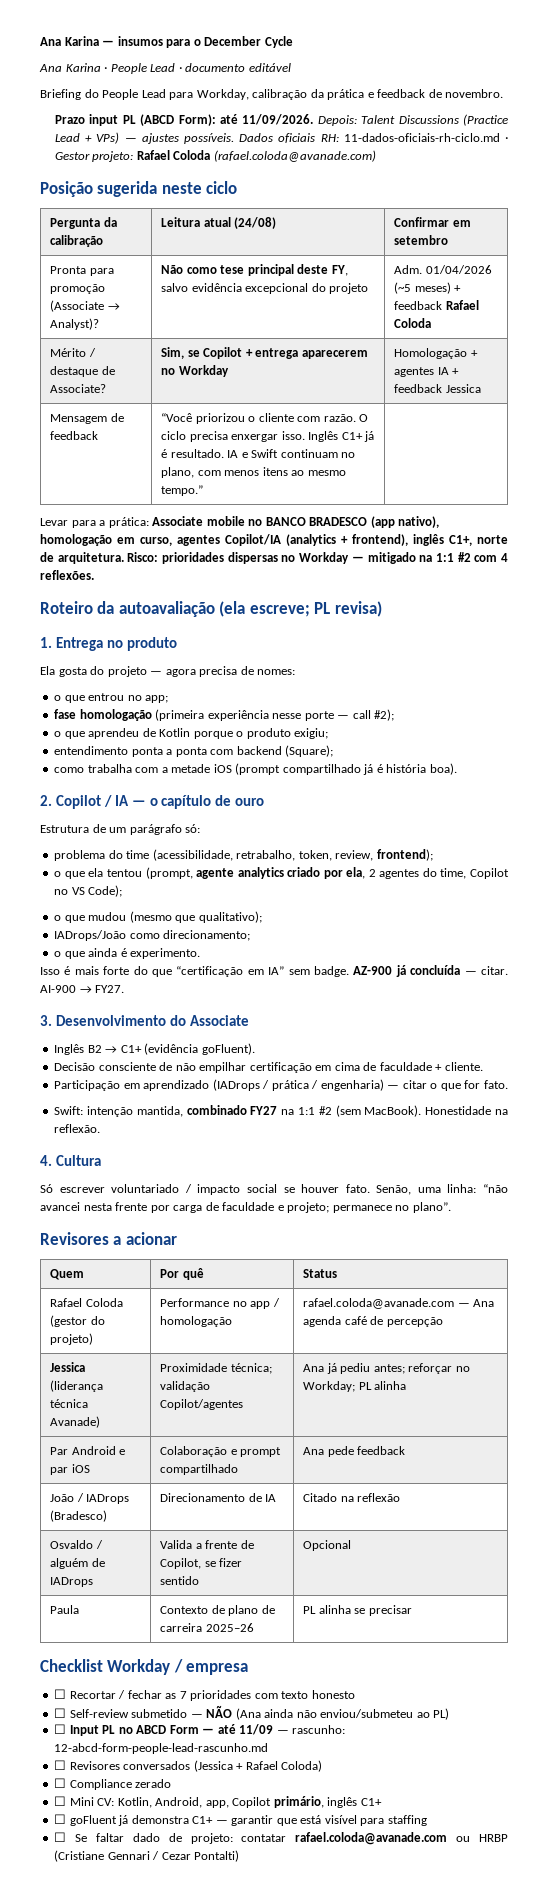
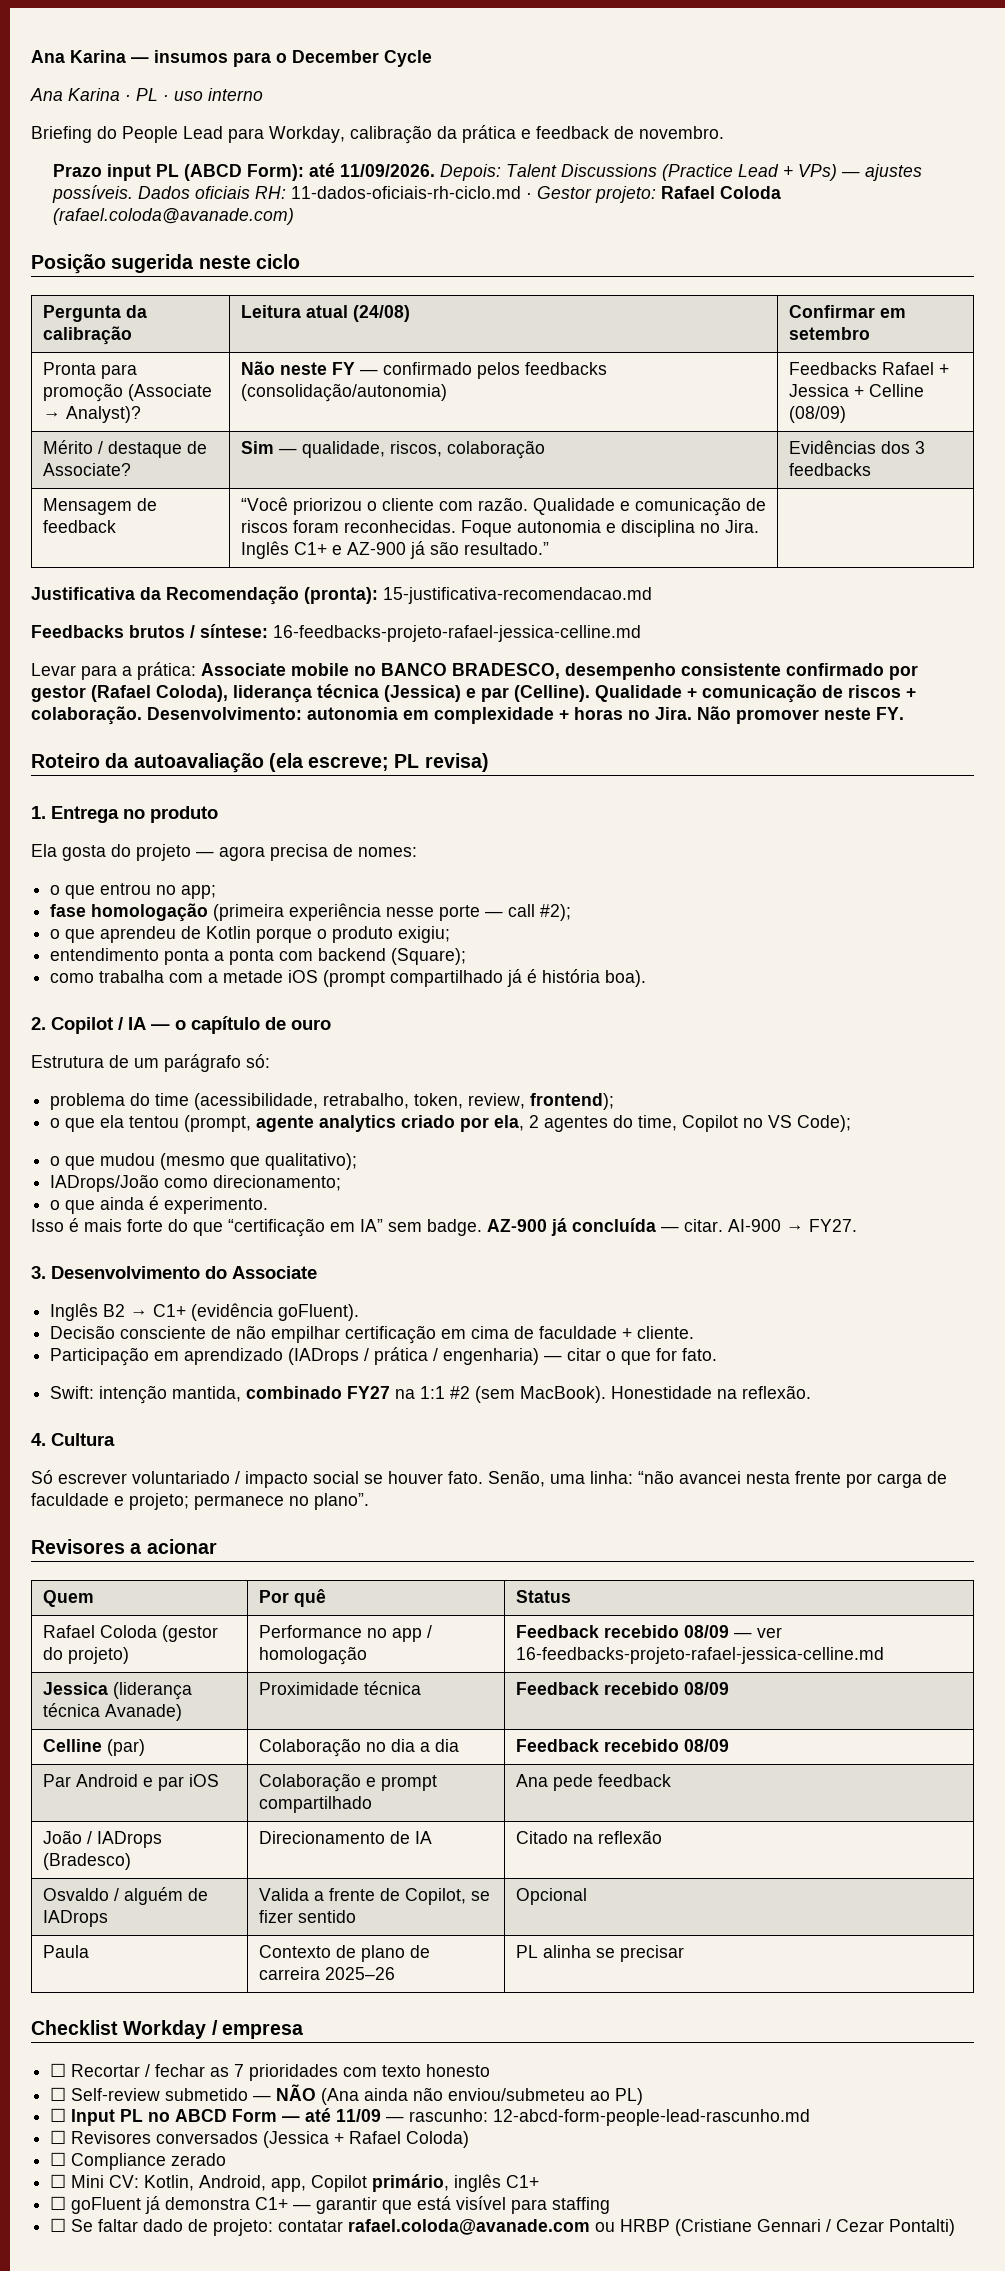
- Ana Karina · People Lead · documento editável
+ Ana Karina · PL · uso interno
- Pronta para promoção (Associate → Analyst)? | Não como tese principal deste FY, salvo evidência excepcional do projeto | Adm. 01/04/2026 (~5 meses) + feedback Rafael Coloda
+ Pronta para promoção (Associate → Analyst)? | Não neste FY — confirmado pelos feedbacks (consolidação/autonomia) | Feedbacks Rafael + Jessica + Celline (08/09)
- Mérito / destaque de Associate? | Sim, se Copilot + entrega aparecerem no Workday | Homologação + agentes IA + feedback Jessica
+ Mérito / destaque de Associate? | Sim — qualidade, riscos, colaboração | Evidências dos 3 feedbacks
- Mensagem de feedback | “Você priorizou o cliente com razão. O ciclo precisa enxergar isso. Inglês C1+ já é resultado. IA e Swift continuam no plano, com menos itens ao mesmo tempo.” |
+ Mensagem de feedback | “Você priorizou o cliente com razão. Qualidade e comunicação de riscos foram reconhecidas. Foque autonomia e disciplina no Jira. Inglês C1+ e AZ-900 já são resultado.” |
+ Justificativa da Recomendação (pronta): 15-justificativa-recomendacao.md
+ Feedbacks brutos / síntese: 16-feedbacks-projeto-rafael-jessica-celline.md
- Levar para a prática: Associate mobile no BANCO BRADESCO (app nativo), homologação em curso, agentes Copilot/IA (analytics + frontend), inglês C1+, norte de arquitetura. Risco: prioridades dispersas no Workday — mitigado na 1:1 #2 com 4 reflexões.
+ Levar para a prática: Associate mobile no BANCO BRADESCO, desempenho consistente confirmado por gestor (Rafael Coloda), liderança técnica (Jessica) e par (Celline). Qualidade + comunicação de riscos + colaboração. Desenvolvimento: autonomia em complexidade + horas no Jira. Não promover neste FY.
- Rafael Coloda (gestor do projeto) | Performance no app / homologação | rafael.coloda@avanade.com — Ana agenda café de percepção
+ Rafael Coloda (gestor do projeto) | Performance no app / homologação | Feedback recebido 08/09 — ver 16-feedbacks-projeto-rafael-jessica-celline.md
- Jessica (liderança técnica Avanade) | Proximidade técnica; validação Copilot/agentes | Ana já pediu antes; reforçar no Workday; PL alinha
+ Jessica (liderança técnica Avanade) | Proximidade técnica | Feedback recebido 08/09
+ Celline (par) | Colaboração no dia a dia | Feedback recebido 08/09

